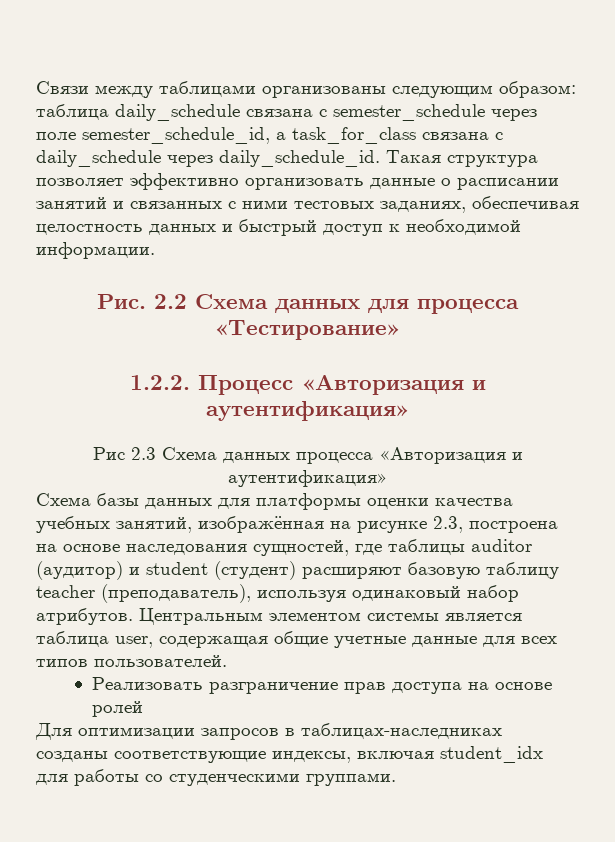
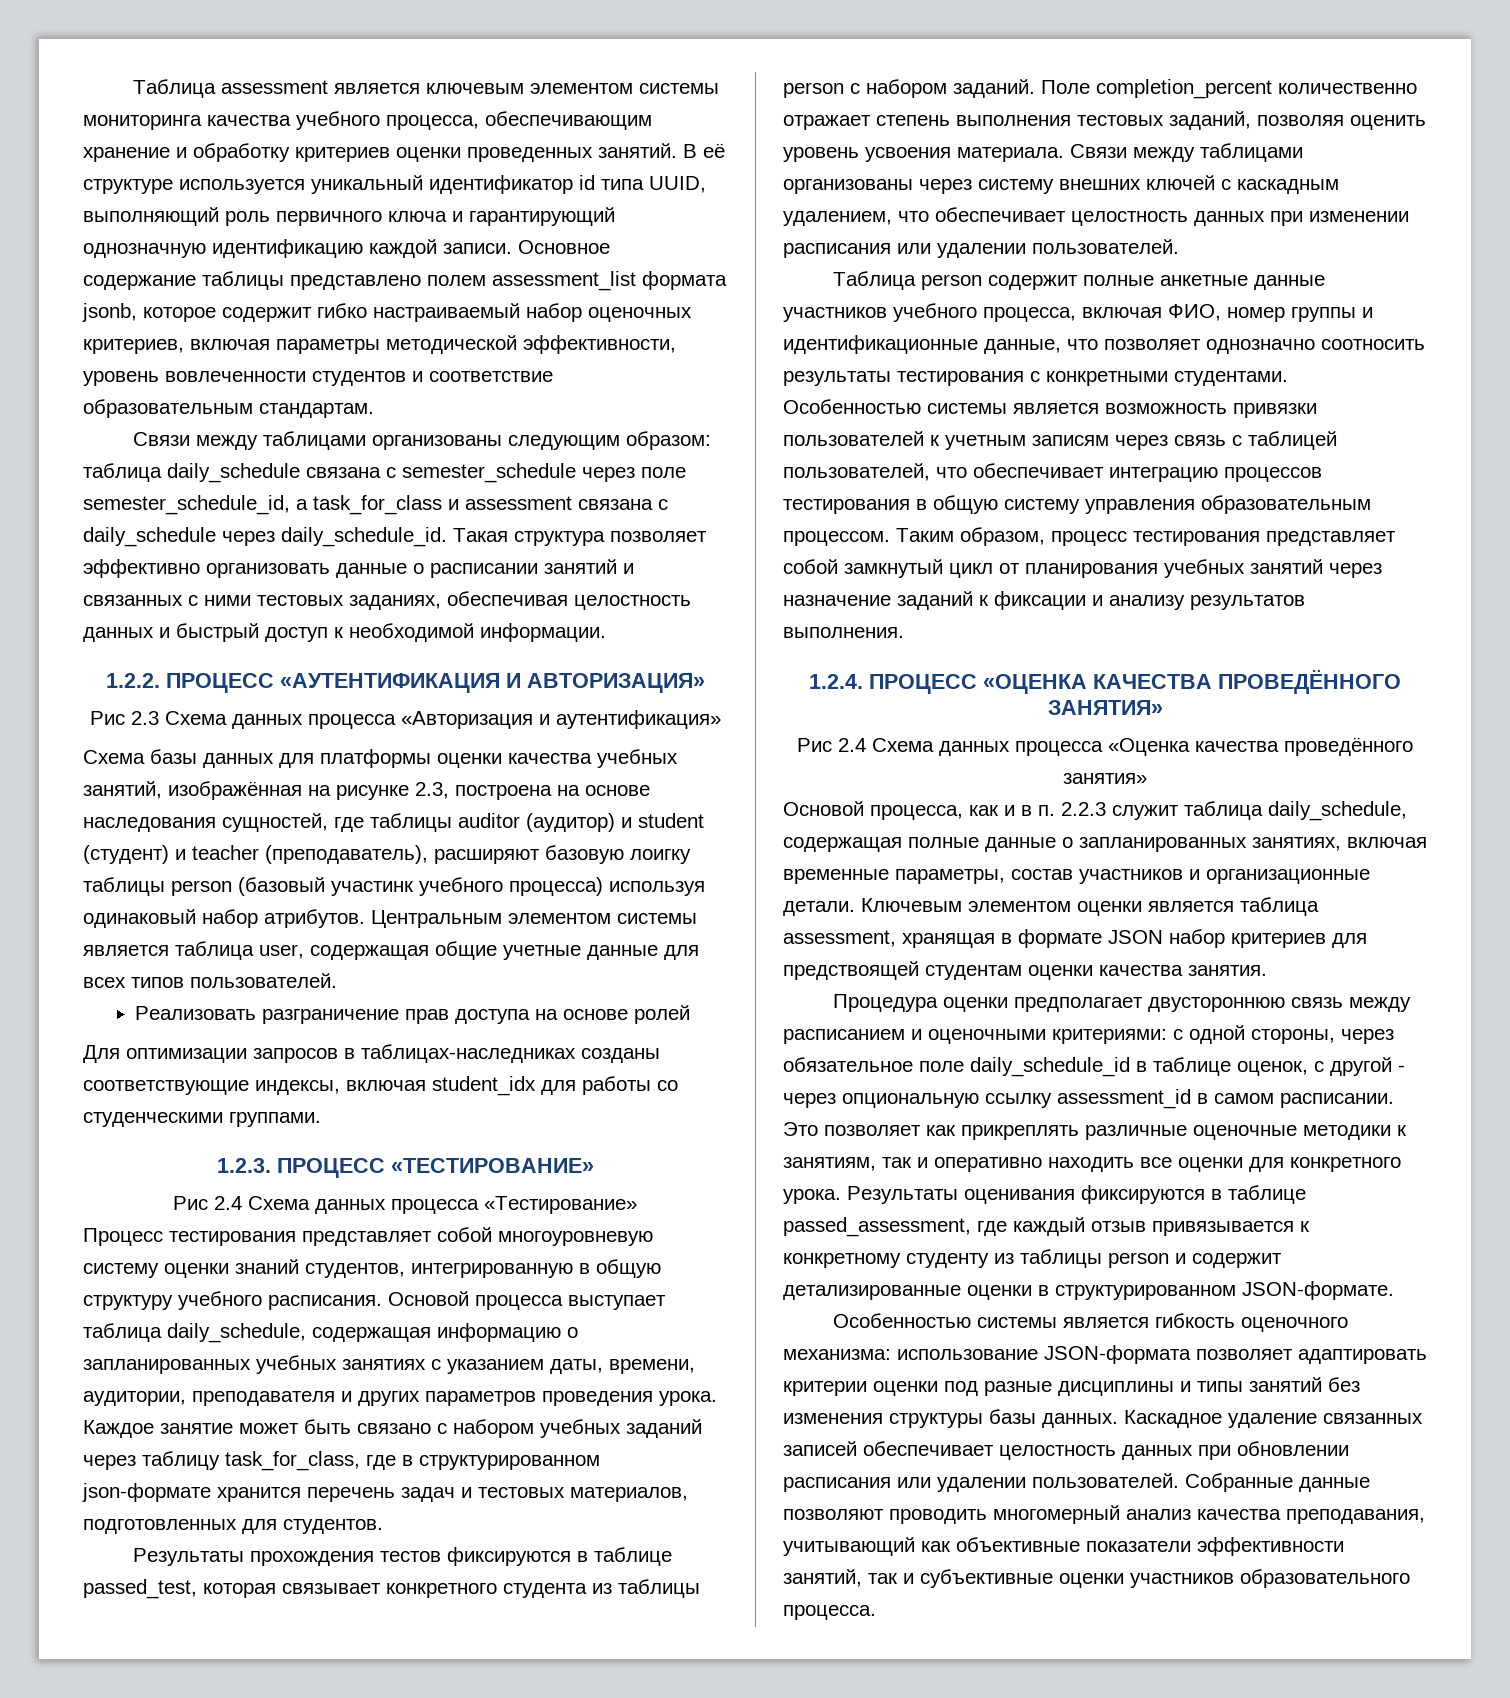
+ Таблица assessment является ключевым элементом системы мониторинга качества учебного процесса, обеспечивающим хранение и обработку критериев оценки проведенных занятий. В её структуре используется уникальный идентификатор id типа UUID, выполняющий роль первичного ключа и гарантирующий однозначную идентификацию каждой записи. Основное содержание таблицы представлено полем assessment_list формата jsonb, которое содержит гибко настраиваемый набор оценочных критериев, включая параметры методической эффективности, уровень вовлеченности студентов и соответствие образовательным стандартам.
- Связи между таблицами организованы следующим образом: таблица daily_schedule связана с semester_schedule через поле semester_schedule_id, а task_for_class связана с daily_schedule через daily_schedule_id.
+ Связи между таблицами организованы следующим образом: таблица daily_schedule связана с semester_schedule через поле semester_schedule_id, а task_for_class и assessment связана с daily_schedule через daily_schedule_id.
- Рис. 2.2 Схема данных для процесса «Тестирование»
- 1.2.2. Процесс «Авторизация и аутентификация»
+ 1.2.2. ПРОЦЕСС «АУТЕНТИФИКАЦИЯ И АВТОРИЗАЦИЯ»
- Схема базы данных для платформы оценки качества учебных занятий, изображённая на рисунке 2.3, построена на основе наследования сущностей, где таблицы auditor (аудитор) и student (студент) расширяют базовую таблицу teacher (преподаватель), используя одинаковый набор атрибутов.
+ Схема базы данных для платформы оценки качества учебных занятий, изображённая на рисунке 2.3, построена на основе наследования сущностей, где таблицы auditor (аудитор) и student (студент) и teacher (преподаватель), расширяют базовую лоигку таблицы person (базовый участинк учебного процесса) используя одинаковый набор атрибутов.
+ 1.2.3. ПРОЦЕСС «ТЕСТИРОВАНИЕ»
+ Рис 2.4 Схема данных процесса «Тестирование»
+ Процесс тестирования представляет собой многоуровневую систему оценки знаний студентов, интегрированную в общую структуру учебного расписания. Основой процесса выступает таблица daily_schedule, содержащая информацию о запланированных учебных занятиях с указанием даты, времени, аудитории, преподавателя и других параметров проведения урока. Каждое занятие может быть связано с набором учебных заданий через таблицу task_for_class, где в структурированном json-формате хранится перечень задач и тестовых материалов, подготовленных для студентов.
+ Результаты прохождения тестов фиксируются в таблице passed_test, которая связывает конкретного студента из таблицы person с набором заданий. Поле completion_percent количественно отражает степень выполнения тестовых заданий, позволяя оценить уровень усвоения материала. Связи между таблицами организованы через систему внешних ключей с каскадным удалением, что обеспечивает целостность данных при изменении расписания или удалении пользователей.
+ Таблица person содержит полные анкетные данные участников учебного процесса, включая ФИО, номер группы и идентификационные данные, что позволяет однозначно соотносить результаты тестирования с конкретными студентами. Особенностью системы является возможность привязки пользователей к учетным записям через связь с таблицей пользователей, что обеспечивает интеграцию процессов тестирования в общую систему управления образовательным процессом. Таким образом, процесс тестирования представляет собой замкнутый цикл от планирования учебных занятий через назначение заданий к фиксации и анализу результатов выполнения.
+ 1.2.4. ПРОЦЕСС «ОЦЕНКА КАЧЕСТВА ПРОВЕДЁННОГО ЗАНЯТИЯ»
+ Рис 2.4 Схема данных процесса «Оценка качества проведённого занятия»
+ Основой процесса, как и в п. 2.2.3 служит таблица daily_schedule, содержащая полные данные о запланированных занятиях, включая временные параметры, состав участников и организационные детали. Ключевым элементом оценки является таблица assessment, хранящая в формате JSON набор критериев для предствоящей студентам оценки качества занятия.
+ Процедура оценки предполагает двустороннюю связь между расписанием и оценочными критериями: с одной стороны, через обязательное поле daily_schedule_id в таблице оценок, с другой - через опциональную ссылку assessment_id в самом расписании. Это позволяет как прикреплять различные оценочные методики к занятиям, так и оперативно находить все оценки для конкретного урока. Результаты оценивания фиксируются в таблице passed_assessment, где каждый отзыв привязывается к конкретному студенту из таблицы person и содержит детализированные оценки в структурированном JSON-формате.
+ Особенностью системы является гибкость оценочного механизма: использование JSON-формата позволяет адаптировать критерии оценки под разные дисциплины и типы занятий без изменения структуры базы данных. Каскадное удаление связанных записей обеспечивает целостность данных при обновлении расписания или удалении пользователей. Собранные данные позволяют проводить многомерный анализ качества преподавания, учитывающий как объективные показатели эффективности занятий, так и субъективные оценки участников образовательного процесса.

